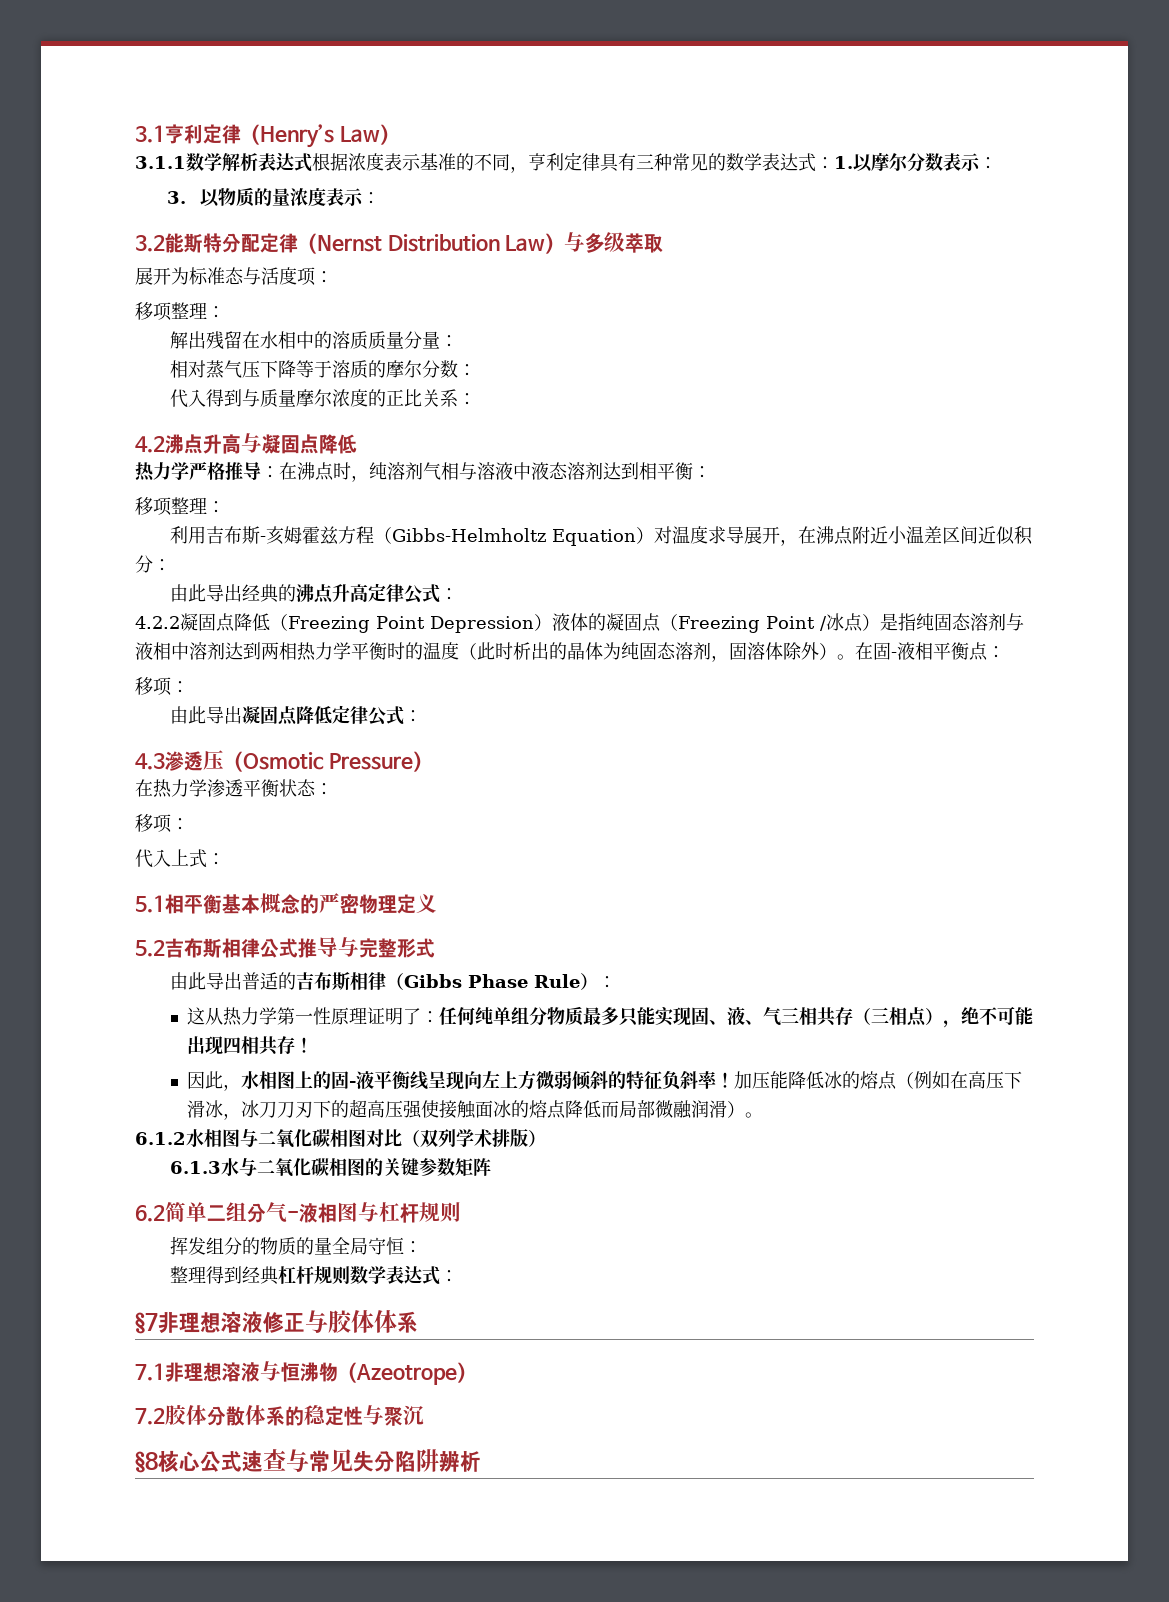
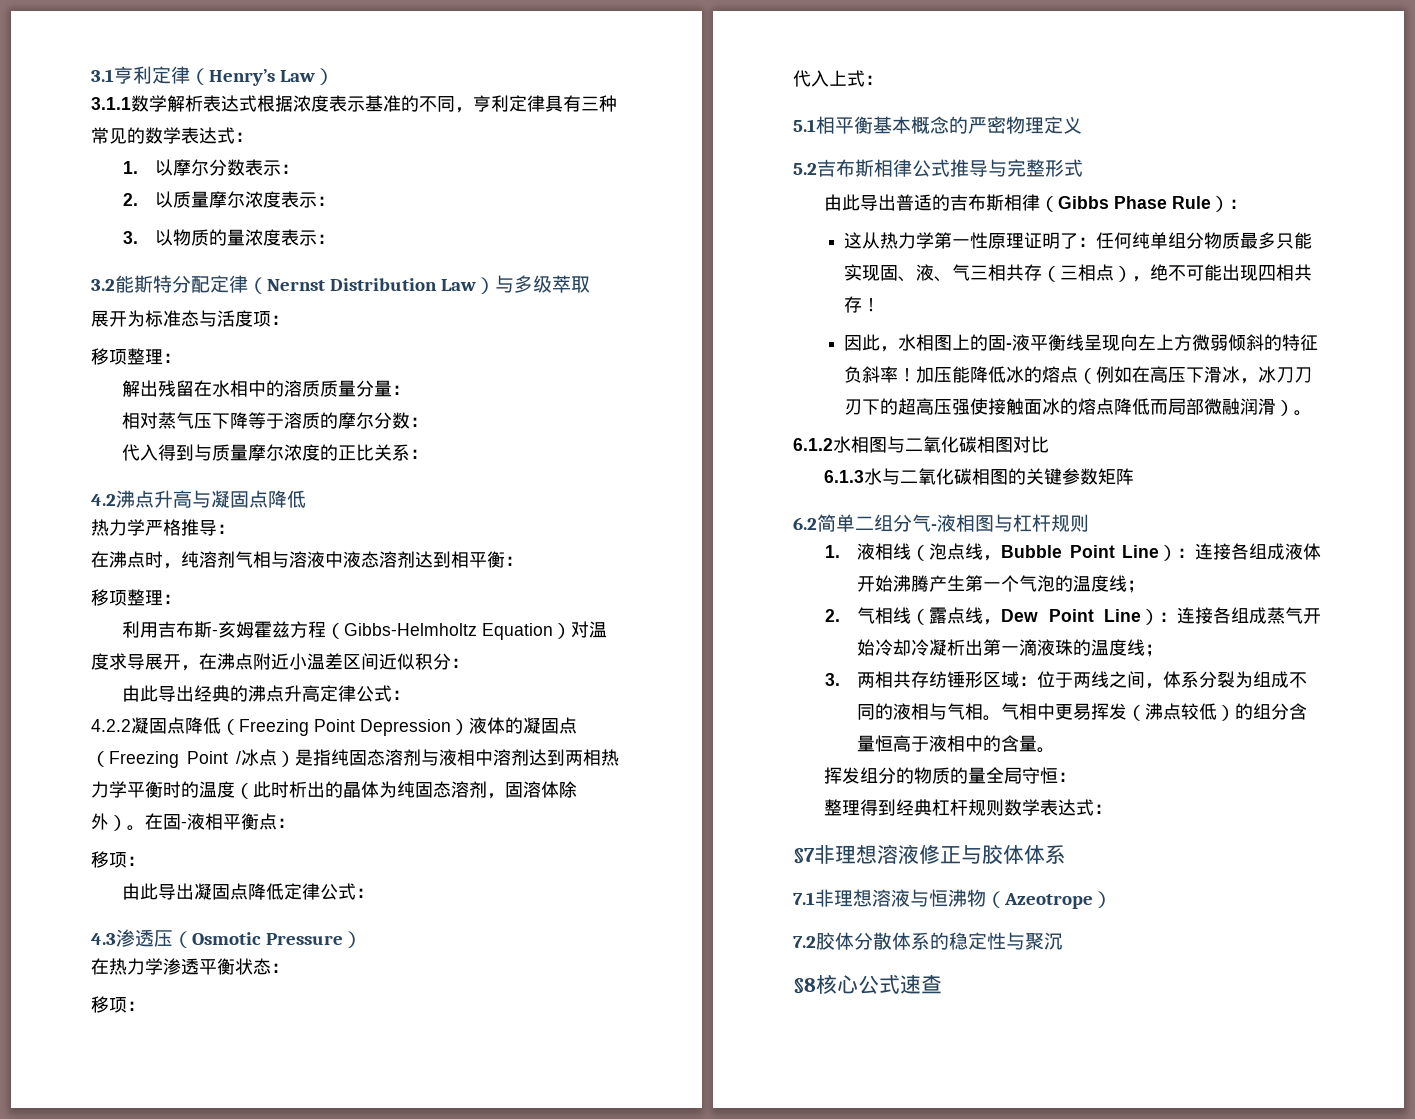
- 3.1.1数学解析表达式根据浓度表示基准的不同，亨利定律具有三种常见的数学表达式：1.以摩尔分数表示：
+ 3.1.1数学解析表达式根据浓度表示基准的不同，亨利定律具有三种常见的数学表达式：
+ 1.以摩尔分数表示：
+ 2.以质量摩尔浓度表示：
- 热力学严格推导：在沸点时，纯溶剂气相与溶液中液态溶剂达到相平衡：
+ 热力学严格推导：
+ 在沸点时，纯溶剂气相与溶液中液态溶剂达到相平衡：
- 6.1.2水相图与二氧化碳相图对比（双列学术排版）
+ 6.1.2水相图与二氧化碳相图对比
+ 1.液相线（泡点线，Bubble Point Line）：连接各组成液体开始沸腾产生第一个气泡的温度线；
+ 2.气相线（露点线，Dew Point Line）：连接各组成蒸气开始冷却冷凝析出第一滴液珠的温度线；
+ 3.两相共存纺锤形区域：位于两线之间，体系分裂为组成不同的液相与气相。气相中更易挥发（沸点较低）的组分含量恒高于液相中的含量。
- §8核心公式速查与常见失分陷阱辨析
+ §8核心公式速查

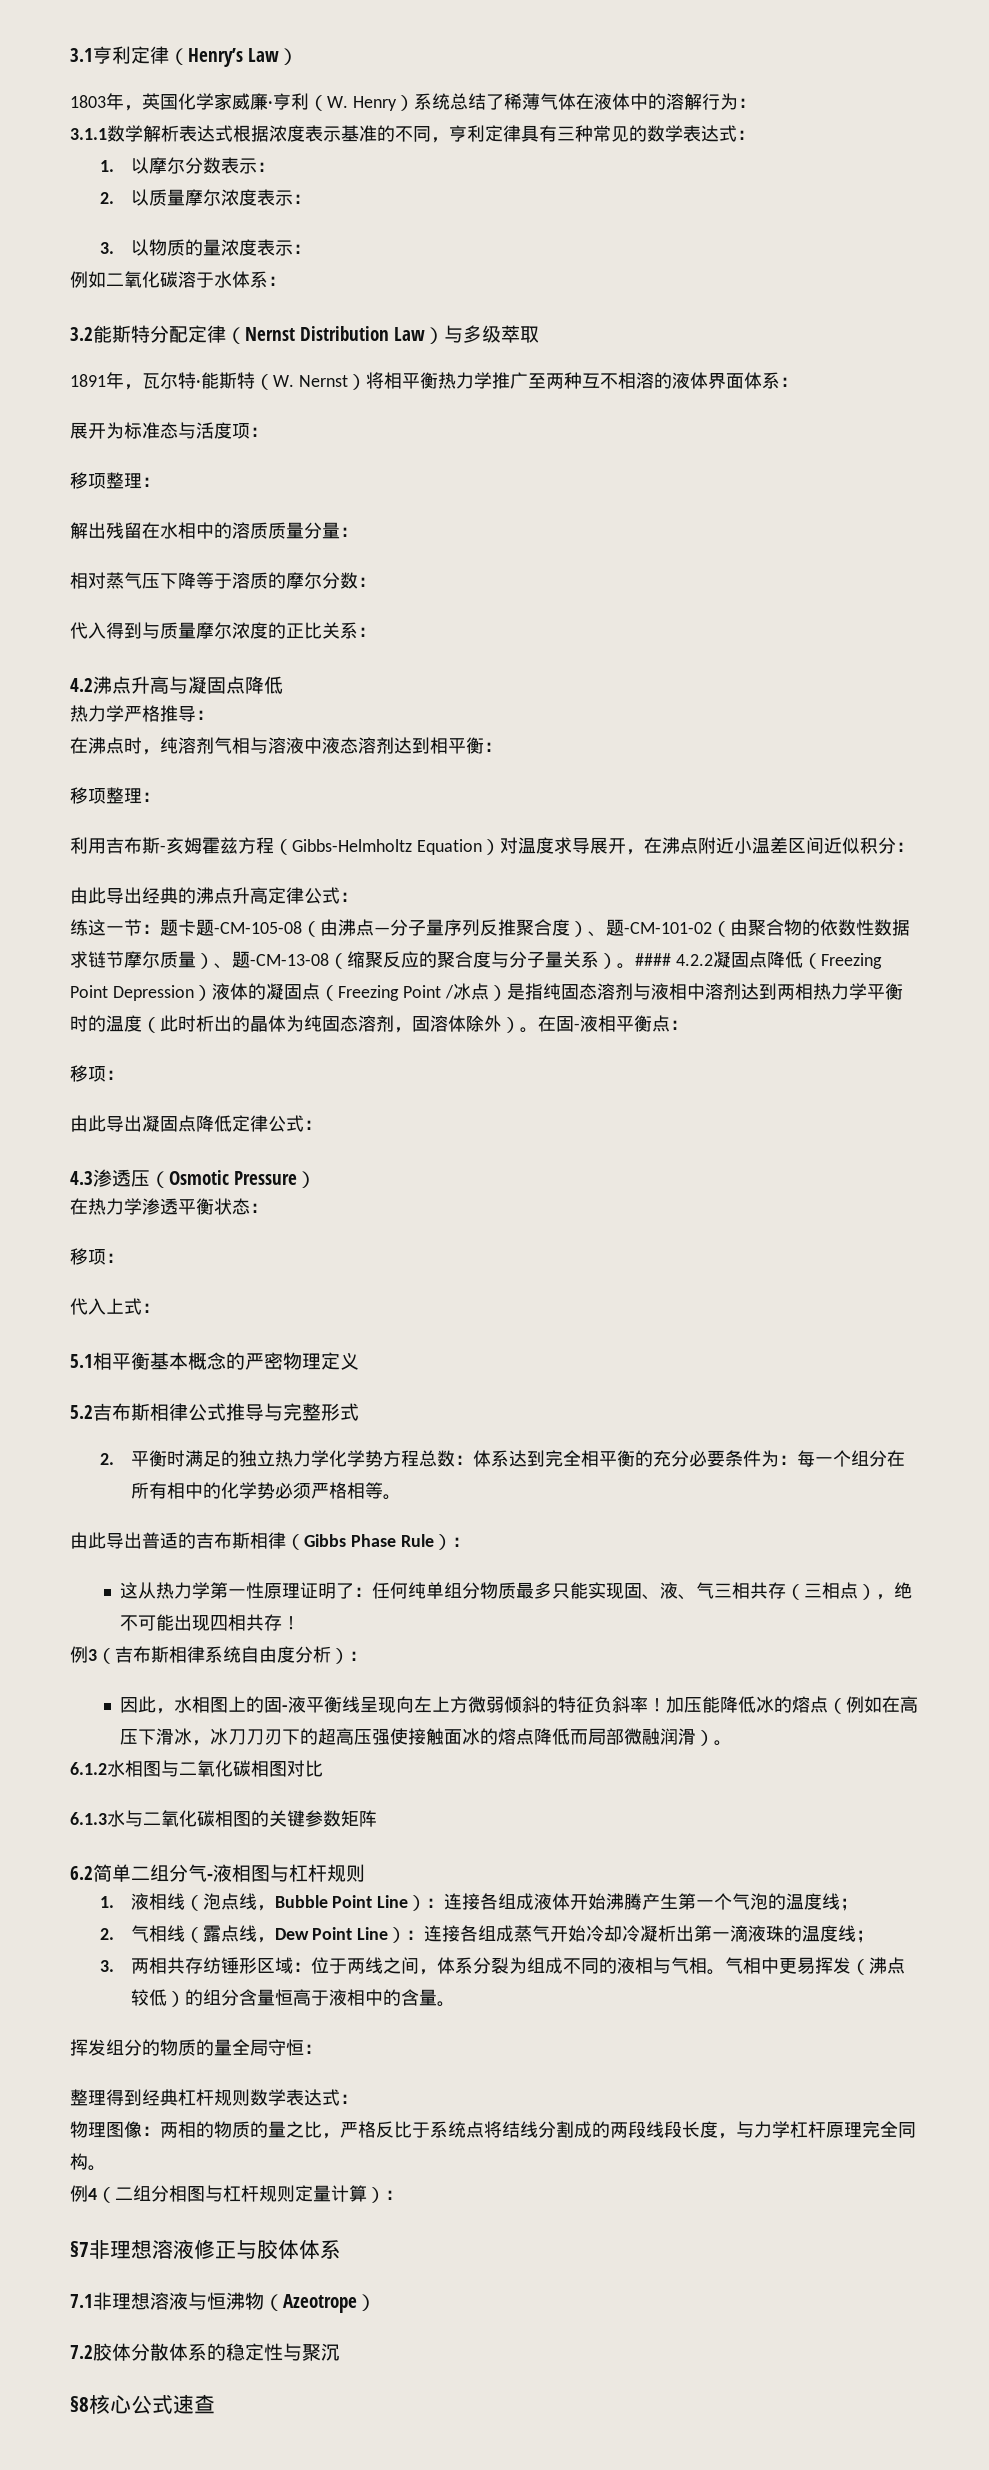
+ 1803年，英国化学家威廉·亨利（W. Henry）系统总结了稀薄气体在液体中的溶解行为：
+ 例如二氧化碳溶于水体系：
+ 1891年，瓦尔特·能斯特（W. Nernst）将相平衡热力学推广至两种互不相溶的液体界面体系：
- 4.2.2凝固点降低（Freezing Point Depression）液体的凝固点（Freezing Point /冰点）是指纯固态溶剂与液相中溶剂达到两相热力学平衡时的温度（此时析出的晶体为纯固态溶剂，固溶体除外）。
+ 练这一节：题卡题-CM-105-08（由沸点—分子量序列反推聚合度）、题-CM-101-02（由聚合物的依数性数据求链节摩尔质量）、题-CM-13-08（缩聚反应的聚合度与分子量关系）。#### 4.2.2凝固点降低（Freezing Point Depression）液体的凝固点（Freezing Point /冰点）是指纯固态溶剂与液相中溶剂达到两相热力学平衡时的温度（此时析出的晶体为纯固态溶剂，固溶体除外）。
+ 2.平衡时满足的独立热力学化学势方程总数：体系达到完全相平衡的充分必要条件为：每一个组分在所有相中的化学势必须严格相等。
+ 例3（吉布斯相律系统自由度分析）：
+ 物理图像：两相的物质的量之比，严格反比于系统点将结线分割成的两段线段长度，与力学杠杆原理完全同构。
+ 例4（二组分相图与杠杆规则定量计算）：

